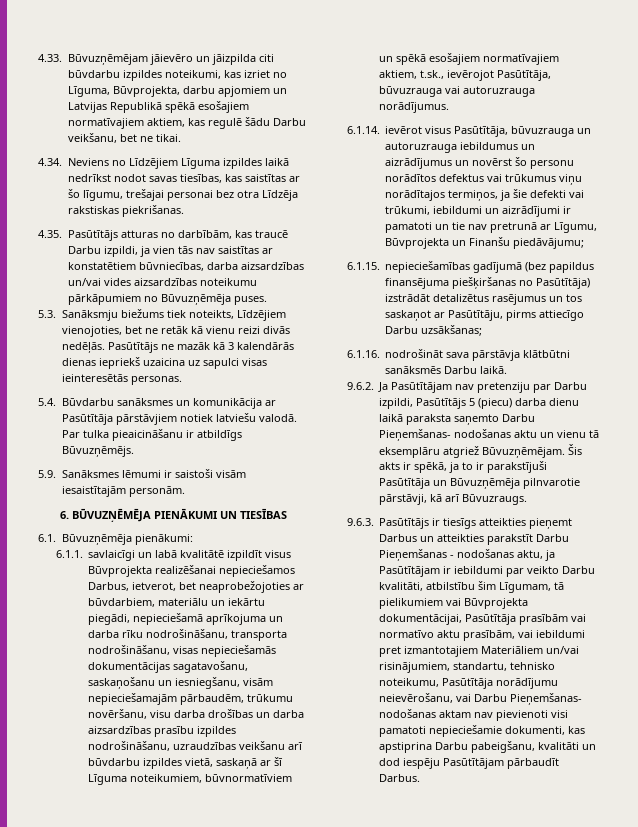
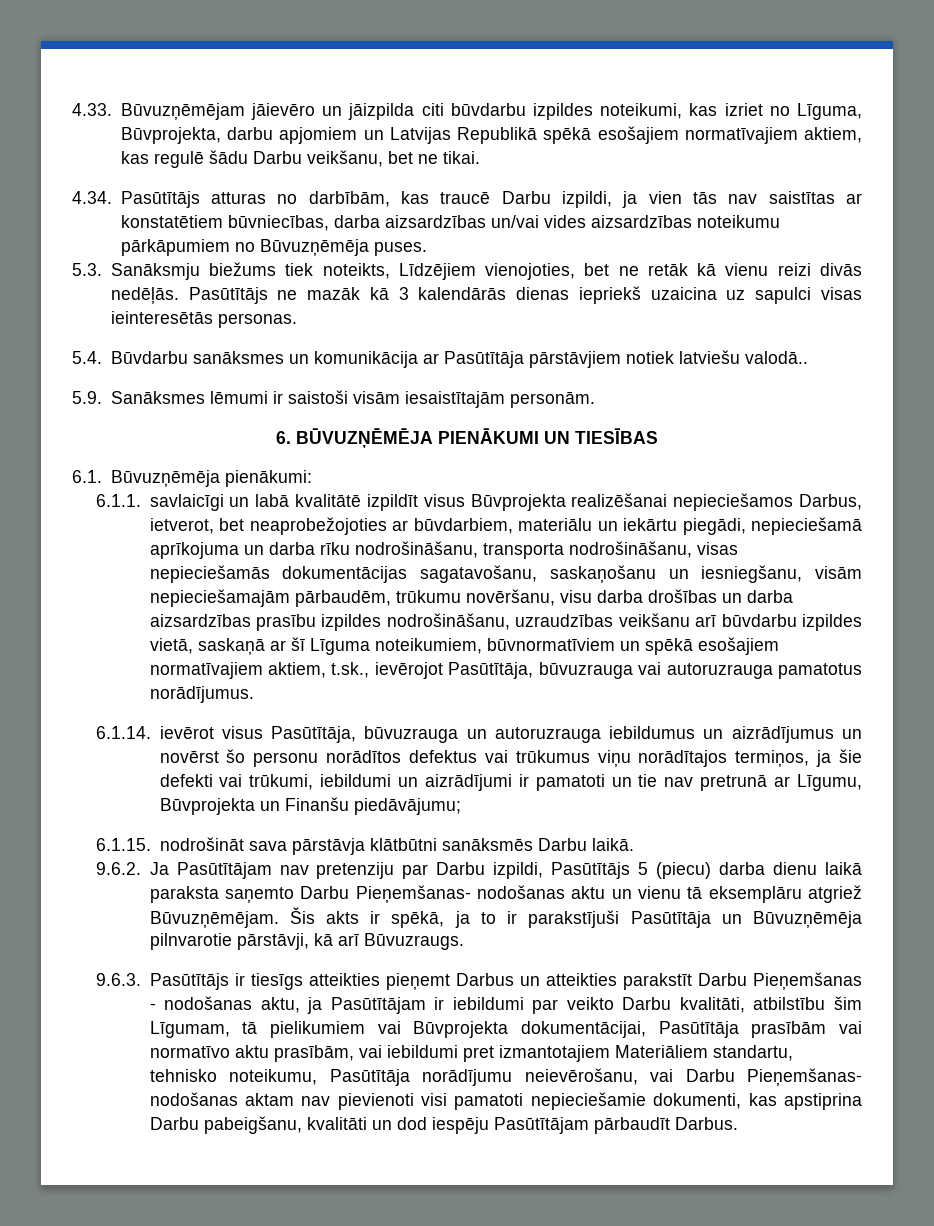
- 4.34. Neviens no Līdzējiem Līguma izpildes laikā nedrīkst nodot savas tiesības, kas saistītas ar šo līgumu, trešajai personai bez otra Līdzēja rakstiskas piekrišanas.
- 4.35. Pasūtītājs atturas no darbībām, kas traucē Darbu izpildi, ja vien tās nav saistītas ar konstatētiem būvniecības, darba aizsardzības un/vai vides aizsardzības noteikumu pārkāpumiem no Būvuzņēmēja puses.
+ 4.34. Pasūtītājs atturas no darbībām, kas traucē Darbu izpildi, ja vien tās nav saistītas ar konstatētiem būvniecības, darba aizsardzības un/vai vides aizsardzības noteikumu pārkāpumiem no Būvuzņēmēja puses.
- 5.4. Būvdarbu sanāksmes un komunikācija ar Pasūtītāja pārstāvjiem notiek latviešu valodā. Par tulka pieaicināšanu ir atbildīgs Būvuzņēmējs.
+ 5.4. Būvdarbu sanāksmes un komunikācija ar Pasūtītāja pārstāvjiem notiek latviešu valodā..
- 6.1.1. savlaicīgi un labā kvalitātē izpildīt visus Būvprojekta realizēšanai nepieciešamos Darbus, ietverot, bet neaprobežojoties ar būvdarbiem, materiālu un iekārtu piegādi, nepieciešamā aprīkojuma un darba rīku nodrošināšanu, transporta nodrošināšanu, visas nepieciešamās dokumentācijas sagatavošanu, saskaņošanu un iesniegšanu, visām nepieciešamajām pārbaudēm, trūkumu novēršanu, visu darba drošības un darba aizsardzības prasību izpildes nodrošināšanu, uzraudzības veikšanu arī būvdarbu izpildes vietā, saskaņā ar šī Līguma noteikumiem, būvnormatīviem un spēkā esošajiem normatīvajiem aktiem, t.sk., ievērojot Pasūtītāja, būvuzrauga vai autoruzrauga norādījumus.
+ 6.1.1. savlaicīgi un labā kvalitātē izpildīt visus Būvprojekta realizēšanai nepieciešamos Darbus, ietverot, bet neaprobežojoties ar būvdarbiem, materiālu un iekārtu piegādi, nepieciešamā aprīkojuma un darba rīku nodrošināšanu, transporta nodrošināšanu, visas nepieciešamās dokumentācijas sagatavošanu, saskaņošanu un iesniegšanu, visām nepieciešamajām pārbaudēm, trūkumu novēršanu, visu darba drošības un darba aizsardzības prasību izpildes nodrošināšanu, uzraudzības veikšanu arī būvdarbu izpildes vietā, saskaņā ar šī Līguma noteikumiem, būvnormatīviem un spēkā esošajiem normatīvajiem aktiem, t.sk., ievērojot Pasūtītāja, būvuzrauga vai autoruzrauga pamatotus norādījumus.
- 6.1.15. nepieciešamības gadījumā (bez papildus finansējuma piešķiršanas no Pasūtītāja) izstrādāt detalizētus rasējumus un tos saskaņot ar Pasūtītāju, pirms attiecīgo Darbu uzsākšanas;
- 6.1.16. nodrošināt sava pārstāvja klātbūtni sanāksmēs Darbu laikā.
+ 6.1.15. nodrošināt sava pārstāvja klātbūtni sanāksmēs Darbu laikā.
- 9.6.3. Pasūtītājs ir tiesīgs atteikties pieņemt Darbus un atteikties parakstīt Darbu Pieņemšanas - nodošanas aktu, ja Pasūtītājam ir iebildumi par veikto Darbu kvalitāti, atbilstību šim Līgumam, tā pielikumiem vai Būvprojekta dokumentācijai, Pasūtītāja prasībām vai normatīvo aktu prasībām, vai iebildumi pret izmantotajiem Materiāliem un/vai risinājumiem, standartu, tehnisko noteikumu, Pasūtītāja norādījumu neievērošanu, vai Darbu Pieņemšanas- nodošanas aktam nav pievienoti visi pamatoti nepieciešamie dokumenti, kas apstiprina Darbu pabeigšanu, kvalitāti un dod iespēju Pasūtītājam pārbaudīt Darbus.
+ 9.6.3. Pasūtītājs ir tiesīgs atteikties pieņemt Darbus un atteikties parakstīt Darbu Pieņemšanas - nodošanas aktu, ja Pasūtītājam ir iebildumi par veikto Darbu kvalitāti, atbilstību šim Līgumam, tā pielikumiem vai Būvprojekta dokumentācijai, Pasūtītāja prasībām vai normatīvo aktu prasībām, vai iebildumi pret izmantotajiem Materiāliem standartu, tehnisko noteikumu, Pasūtītāja norādījumu neievērošanu, vai Darbu Pieņemšanas- nodošanas aktam nav pievienoti visi pamatoti nepieciešamie dokumenti, kas apstiprina Darbu pabeigšanu, kvalitāti un dod iespēju Pasūtītājam pārbaudīt Darbus.

